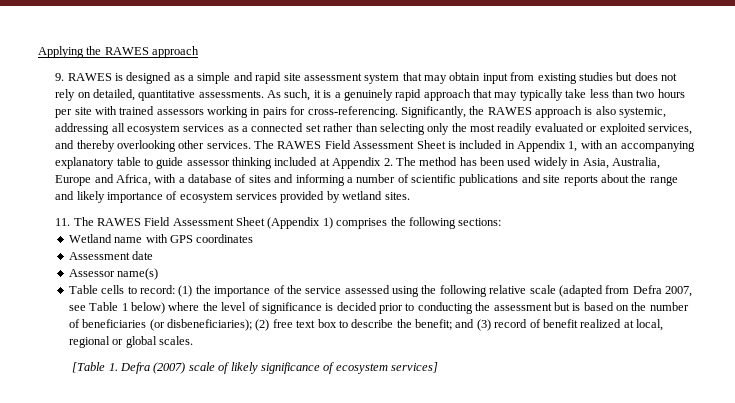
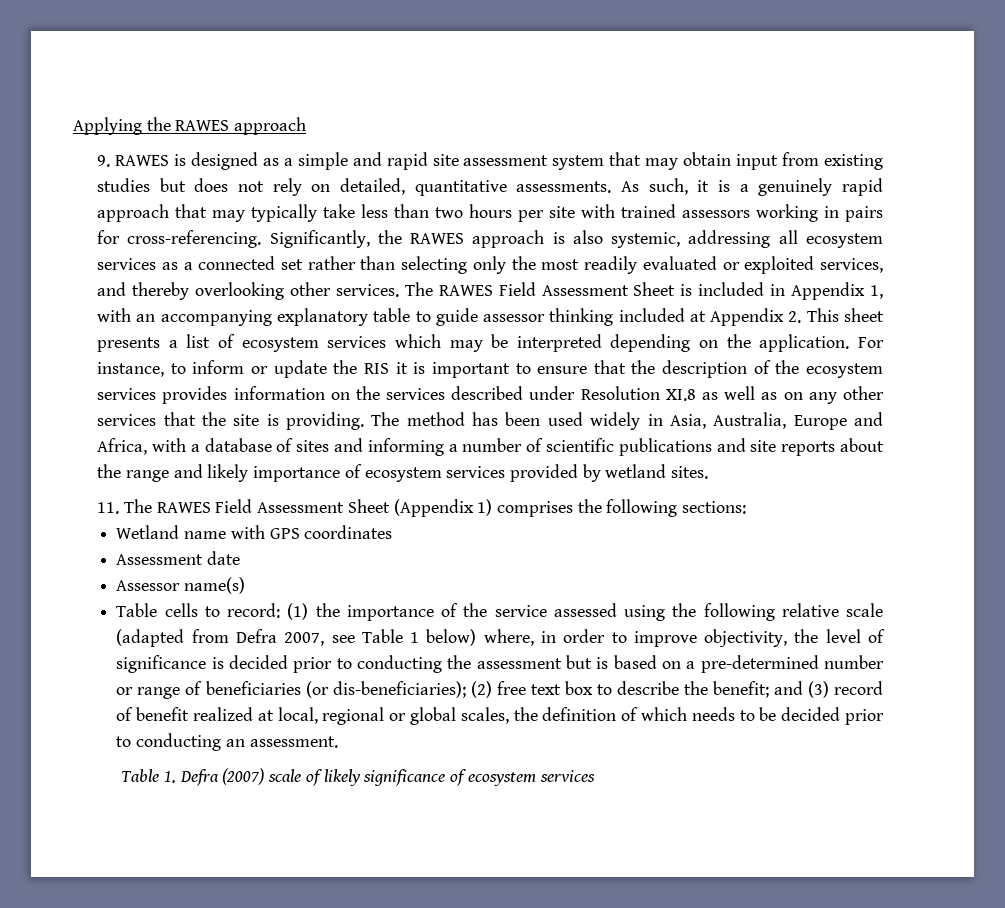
- The RAWES Field Assessment Sheet is included in Appendix 1, with an accompanying explanatory table to guide assessor thinking included at Appendix 2. The method has been used widely in Asia, Australia, Europe and Africa, with a database of sites and informing a number of scientific publications and site reports about the range and likely importance of ecosystem services provided by wetland sites.
+ The RAWES Field Assessment Sheet is included in Appendix 1, with an accompanying explanatory table to guide assessor thinking included at Appendix 2. This sheet presents a list of ecosystem services which may be interpreted depending on the application. For instance, to inform or update the RIS it is important to ensure that the description of the ecosystem services provides information on the services described under Resolution XI.8 as well as on any other services that the site is providing. The method has been used widely in Asia, Australia, Europe and Africa, with a database of sites and informing a number of scientific publications and site reports about the range and likely importance of ecosystem services provided by wetland sites.
- (1) the importance of the service assessed using the following relative scale (adapted from Defra 2007, see Table 1 below) where the level of significance is decided prior to conducting the assessment but is based on the number of beneficiaries (or disbeneficiaries);
+ (1) the importance of the service assessed using the following relative scale (adapted from Defra 2007, see Table 1 below) where, in order to improve objectivity, the level of significance is decided prior to conducting the assessment but is based on a pre-determined number or range of beneficiaries (or dis-beneficiaries);
- and (3) record of benefit realized at local, regional or global scales.
- [Table 1. Defra (2007) scale of likely significance of ecosystem services]
+ and (3) record of benefit realized at local, regional or global scales, the definition of which needs to be decided prior to conducting an assessment.
+ Table 1. Defra (2007) scale of likely significance of ecosystem services

